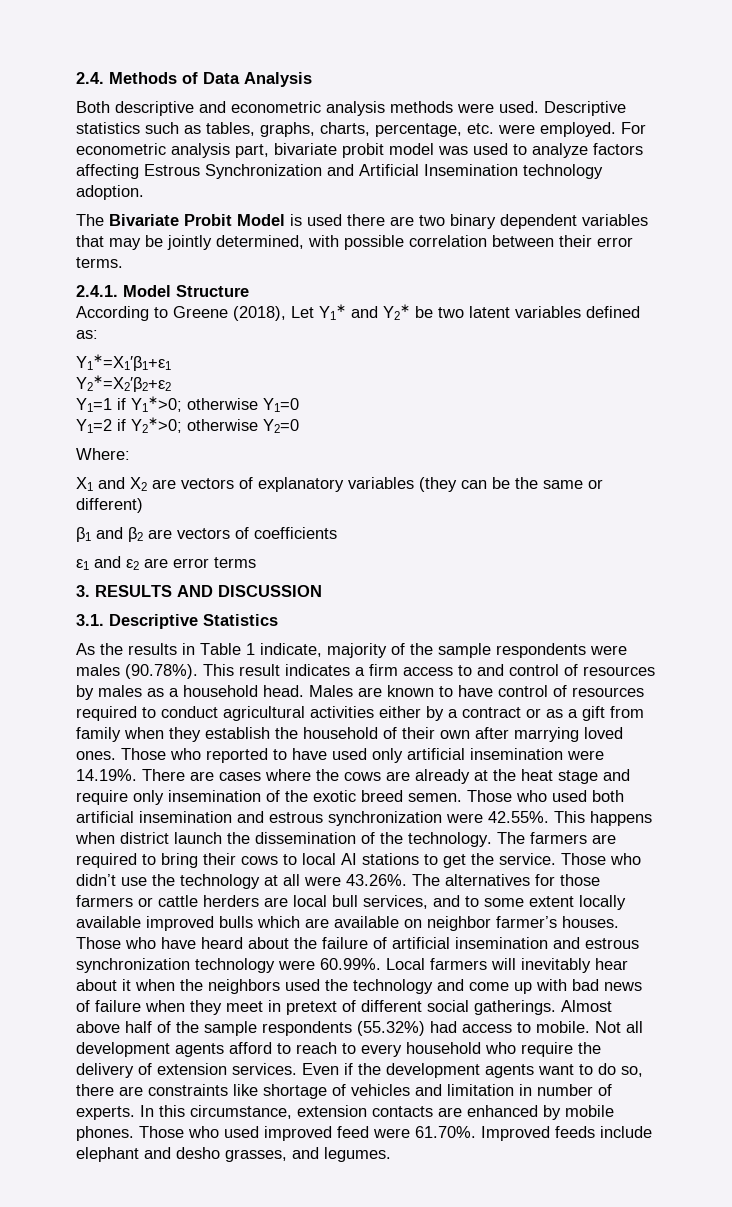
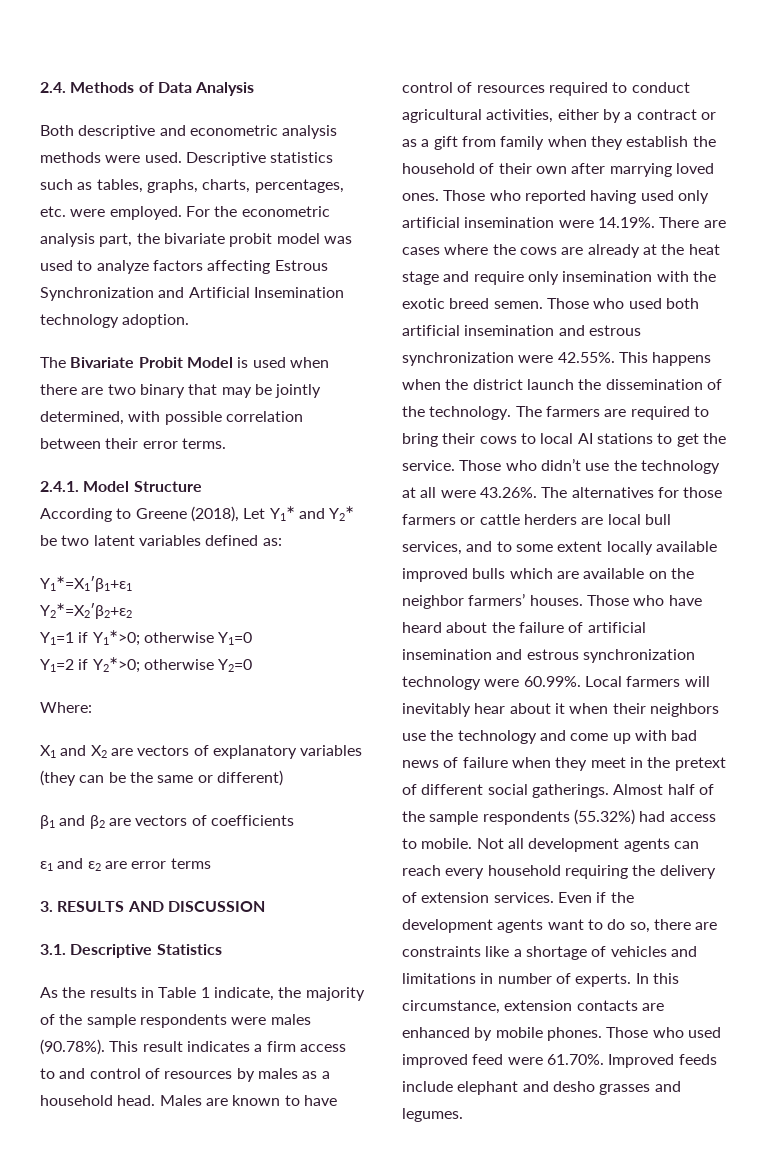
- Descriptive statistics such as tables, graphs, charts, percentage, etc. were employed.
+ Descriptive statistics such as tables, graphs, charts, percentages, etc. were employed.
- For econometric analysis part, bivariate probit model was used to analyze factors affecting Estrous Synchronization and Artificial Insemination technology adoption.
+ For the econometric analysis part, the bivariate probit model was used to analyze factors affecting Estrous Synchronization and Artificial Insemination technology adoption.
- The Bivariate Probit Model is used there are two binary dependent variables that may be jointly determined, with possible correlation between their error terms.
+ The Bivariate Probit Model is used when there are two binary that may be jointly determined, with possible correlation between their error terms.
- As the results in Table 1 indicate, majority of the sample respondents were males (90.78%). This result indicates a firm access to and control of resources by males as a household head.
+ As the results in Table 1 indicate, the majority of the sample respondents were males (90.78%). This result indicates a firm access to and control of resources by males as a household head.
- Males are known to have control of resources required to conduct agricultural activities either by a contract or as a gift from family when they establish the household of their own after marrying loved ones.
+ Males are known to have control of resources required to conduct agricultural activities, either by a contract or as a gift from family when they establish the household of their own after marrying loved ones.
- Those who reported to have used only artificial insemination were 14.19%. There are cases where the cows are already at the heat stage and require only insemination of the exotic breed semen.
+ Those who reported having used only artificial insemination were 14.19%. There are cases where the cows are already at the heat stage and require only insemination with the exotic breed semen.
- Those who used both artificial insemination and estrous synchronization were 42.55%. This happens when district launch the dissemination of the technology.
+ Those who used both artificial insemination and estrous synchronization were 42.55%. This happens when the district launch the dissemination of the technology.
- Those who didn’t use the technology at all were 43.26%. The alternatives for those farmers or cattle herders are local bull services, and to some extent locally available improved bulls which are available on neighbor farmer’s houses.
+ Those who didn’t use the technology at all were 43.26%. The alternatives for those farmers or cattle herders are local bull services, and to some extent locally available improved bulls which are available on the neighbor farmers’ houses.
- Those who have heard about the failure of artificial insemination and estrous synchronization technology were 60.99%. Local farmers will inevitably hear about it when the neighbors used the technology and come up with bad news of failure when they meet in pretext of different social gatherings.
+ Those who have heard about the failure of artificial insemination and estrous synchronization technology were 60.99%. Local farmers will inevitably hear about it when their neighbors use the technology and come up with bad news of failure when they meet in the pretext of different social gatherings.
- Almost above half of the sample respondents (55.32%) had access to mobile.
+ Almost half of the sample respondents (55.32%) had access to mobile.
- Not all development agents afford to reach to every household who require the delivery of extension services.
+ Not all development agents can reach every household requiring the delivery of extension services.
- Even if the development agents want to do so, there are constraints like shortage of vehicles and limitation in number of experts.
+ Even if the development agents want to do so, there are constraints like a shortage of vehicles and limitations in number of experts.
- Those who used improved feed were 61.70%. Improved feeds include elephant and desho grasses, and legumes.
+ Those who used improved feed were 61.70%. Improved feeds include elephant and desho grasses and legumes.

